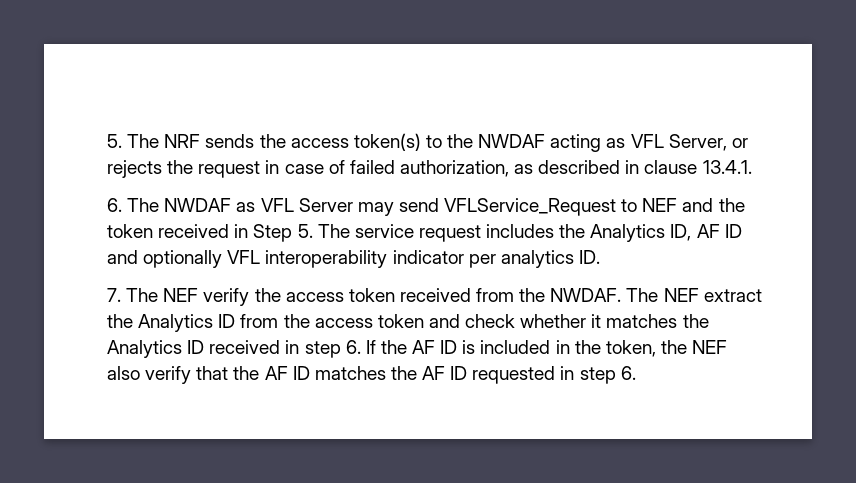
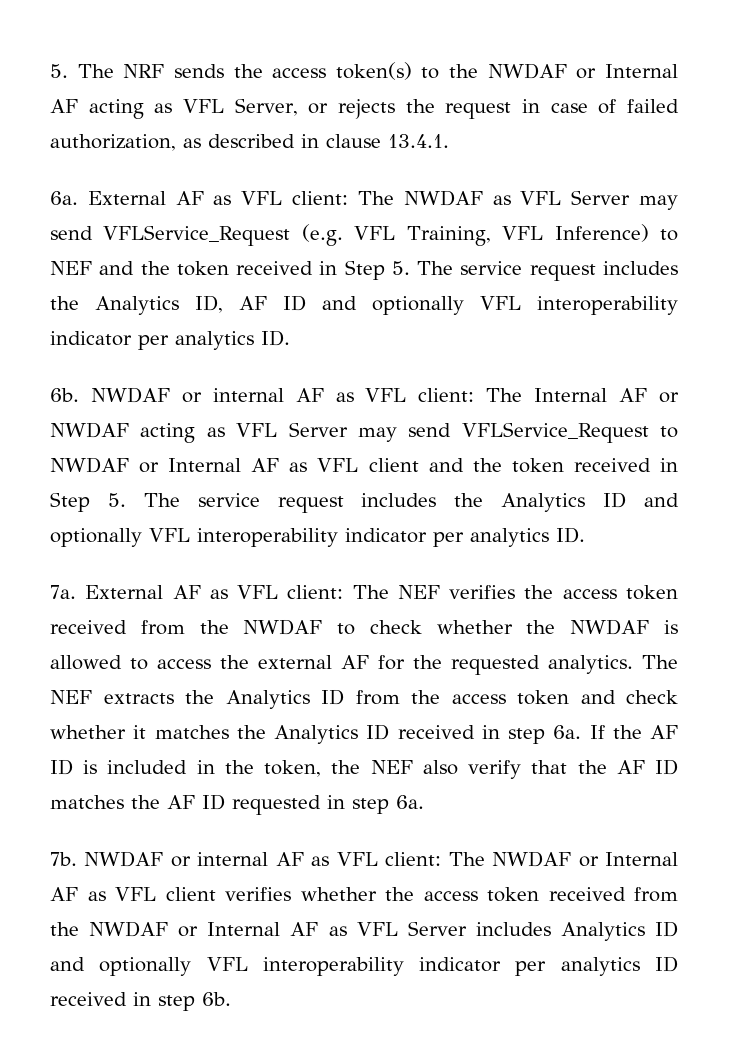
- 5. The NRF sends the access token(s) to the NWDAF acting as VFL Server, or rejects the request in case of failed authorization, as described in clause 13.4.1.
+ 5. The NRF sends the access token(s) to the NWDAF or Internal AF acting as VFL Server, or rejects the request in case of failed authorization, as described in clause 13.4.1.
- 6. The NWDAF as VFL Server may send VFLService_Request to NEF and the token received in Step 5. The service request includes the Analytics ID, AF ID and optionally VFL interoperability indicator per analytics ID.
+ 6a. External AF as VFL client: The NWDAF as VFL Server may send VFLService_Request (e.g. VFL Training, VFL Inference) to NEF and the token received in Step 5. The service request includes the Analytics ID, AF ID and optionally VFL interoperability indicator per analytics ID.
- 7. The NEF verify the access token received from the NWDAF. The NEF extract the Analytics ID from the access token and check whether it matches the Analytics ID received in step 6. If the AF ID is included in the token, the NEF also verify that the AF ID matches the AF ID requested in step 6.
+ 6b. NWDAF or internal AF as VFL client: The Internal AF or NWDAF acting as VFL Server may send VFLService_Request to NWDAF or Internal AF as VFL client and the token received in Step 5. The service request includes the Analytics ID and optionally VFL interoperability indicator per analytics ID.
+ 7a. External AF as VFL client: The NEF verifies the access token received from the NWDAF to check whether the NWDAF is allowed to access the external AF for the requested analytics. The NEF extracts the Analytics ID from the access token and check whether it matches the Analytics ID received in step 6a. If the AF ID is included in the token, the NEF also verify that the AF ID matches the AF ID requested in step 6a.
+ 7b. NWDAF or internal AF as VFL client: The NWDAF or Internal AF as VFL client verifies whether the access token received from the NWDAF or Internal AF as VFL Server includes Analytics ID and optionally VFL interoperability indicator per analytics ID received in step 6b.

